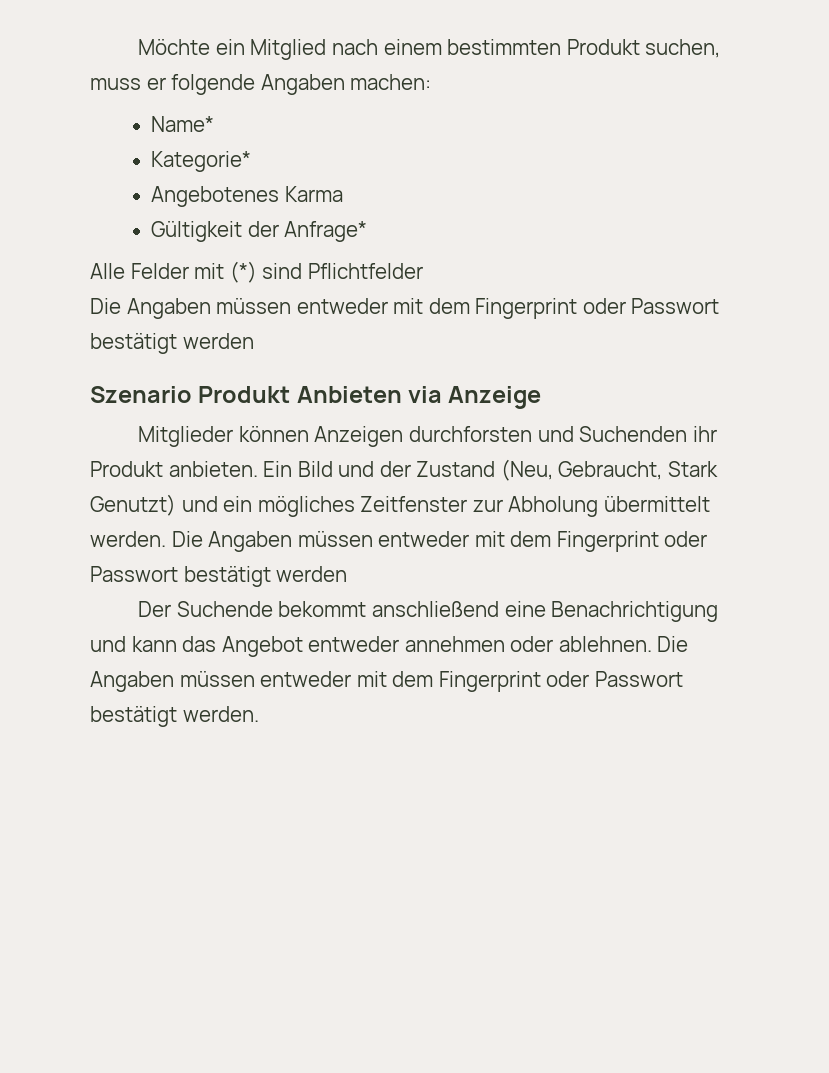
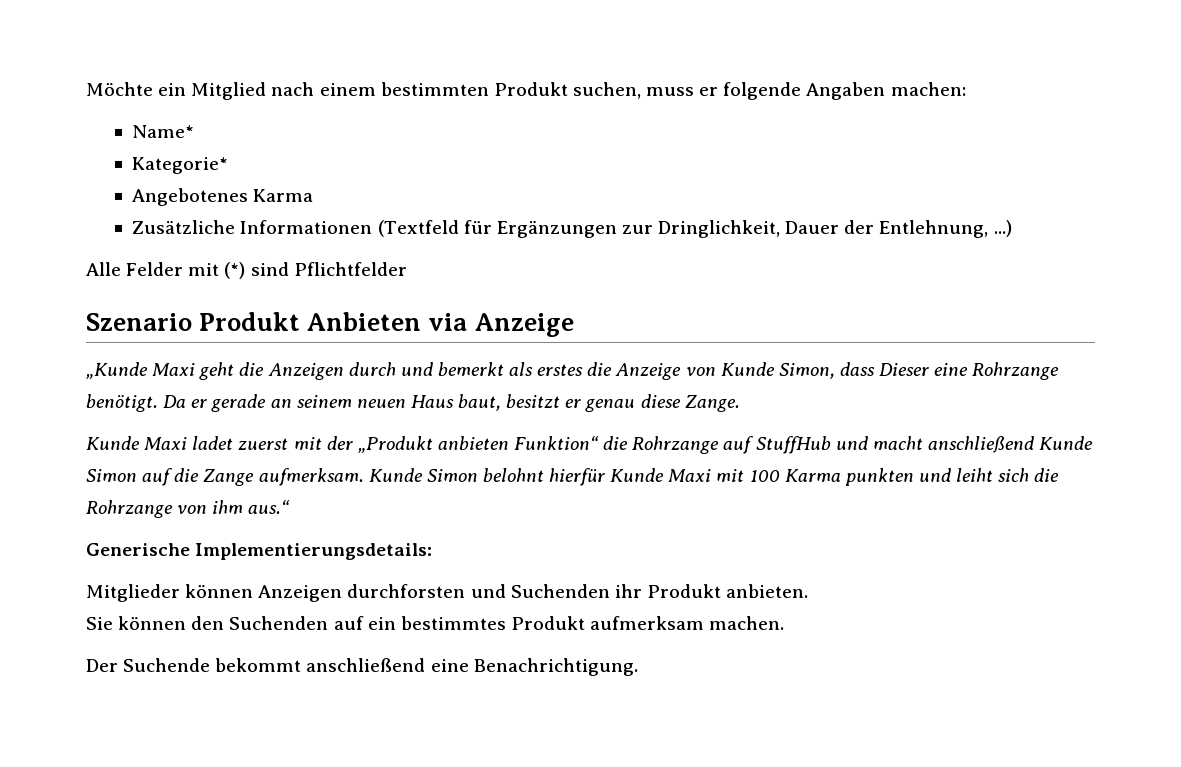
- Gültigkeit der Anfrage*
+ Zusätzliche Informationen (Textfeld für Ergänzungen zur Dringlichkeit, Dauer der Entlehnung, ...)
  Alle Felder mit (*) sind Pflichtfelder
- Die Angaben müssen entweder mit dem Fingerprint oder Passwort bestätigt werden
+ „Kunde Maxi geht die Anzeigen durch und bemerkt als erstes die Anzeige von Kunde Simon, dass Dieser eine Rohrzange benötigt. Da er gerade an seinem neuen Haus baut, besitzt er genau diese Zange.
+ Kunde Maxi ladet zuerst mit der „Produkt anbieten Funktion“ die Rohrzange auf StuffHub und macht anschließend Kunde Simon auf die Zange aufmerksam. Kunde Simon belohnt hierfür Kunde Maxi mit 100 Karma punkten und leiht sich die Rohrzange von ihm aus.“
+ Generische Implementierungsdetails:
- Mitglieder können Anzeigen durchforsten und Suchenden ihr Produkt anbieten. Ein Bild und der Zustand (Neu, Gebraucht, Stark Genutzt) und ein mögliches Zeitfenster zur Abholung übermittelt werden. Die Angaben müssen entweder mit dem Fingerprint oder Passwort bestätigt werden
+ Mitglieder können Anzeigen durchforsten und Suchenden ihr Produkt anbieten.
+ Sie können den Suchenden auf ein bestimmtes Produkt aufmerksam machen.
- Der Suchende bekommt anschließend eine Benachrichtigung und kann das Angebot entweder annehmen oder ablehnen. Die Angaben müssen entweder mit dem Fingerprint oder Passwort bestätigt werden.
+ Der Suchende bekommt anschließend eine Benachrichtigung.

